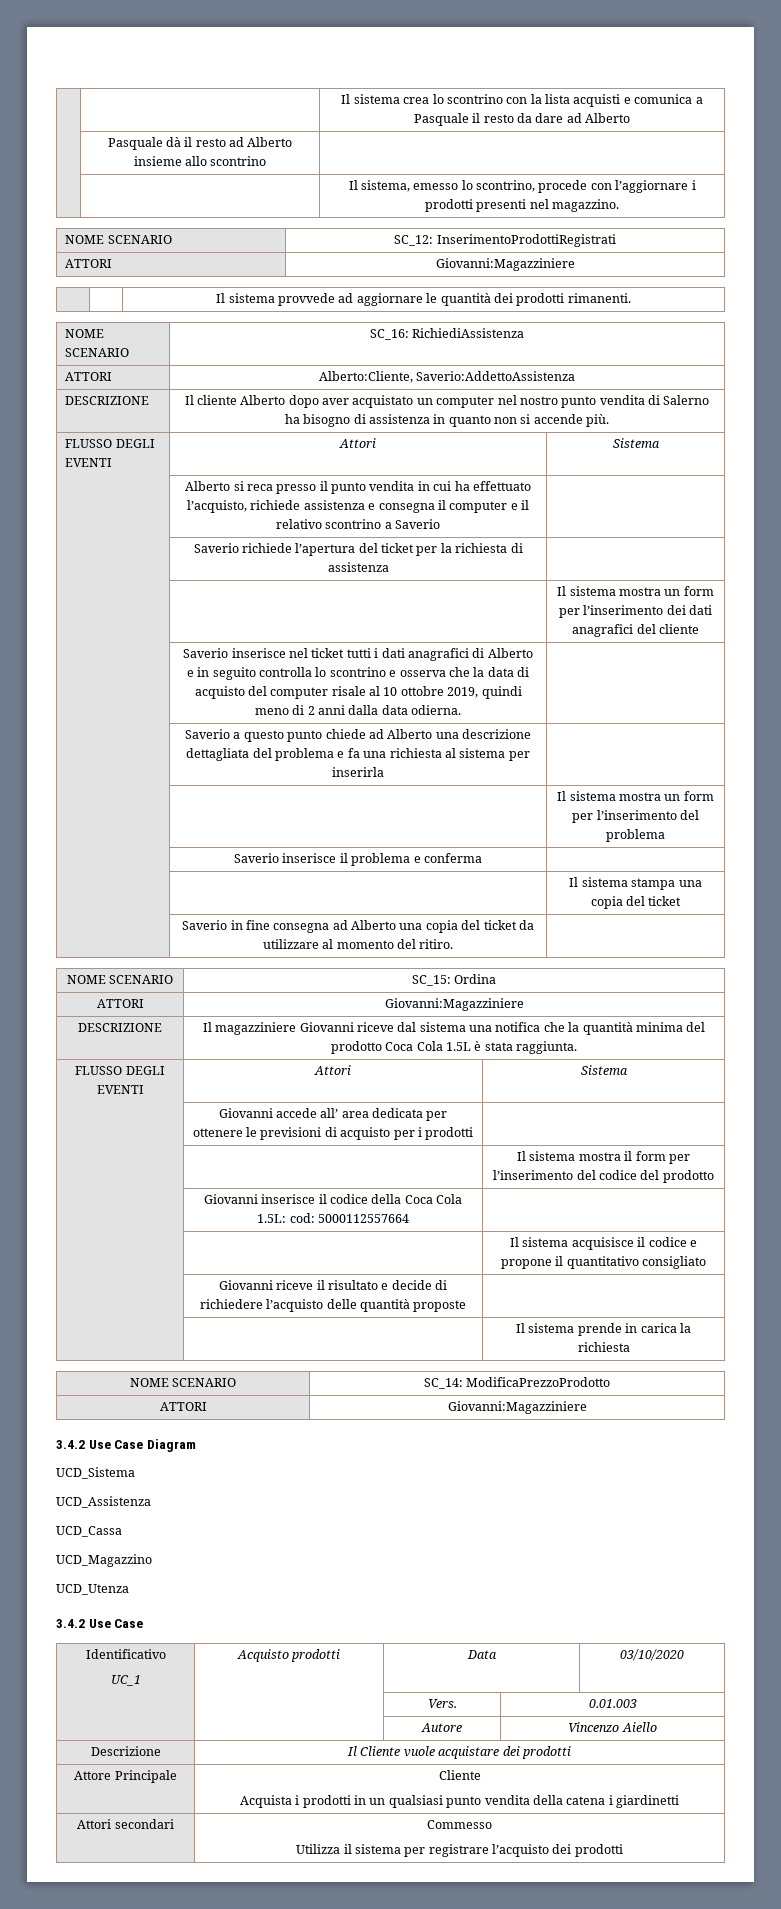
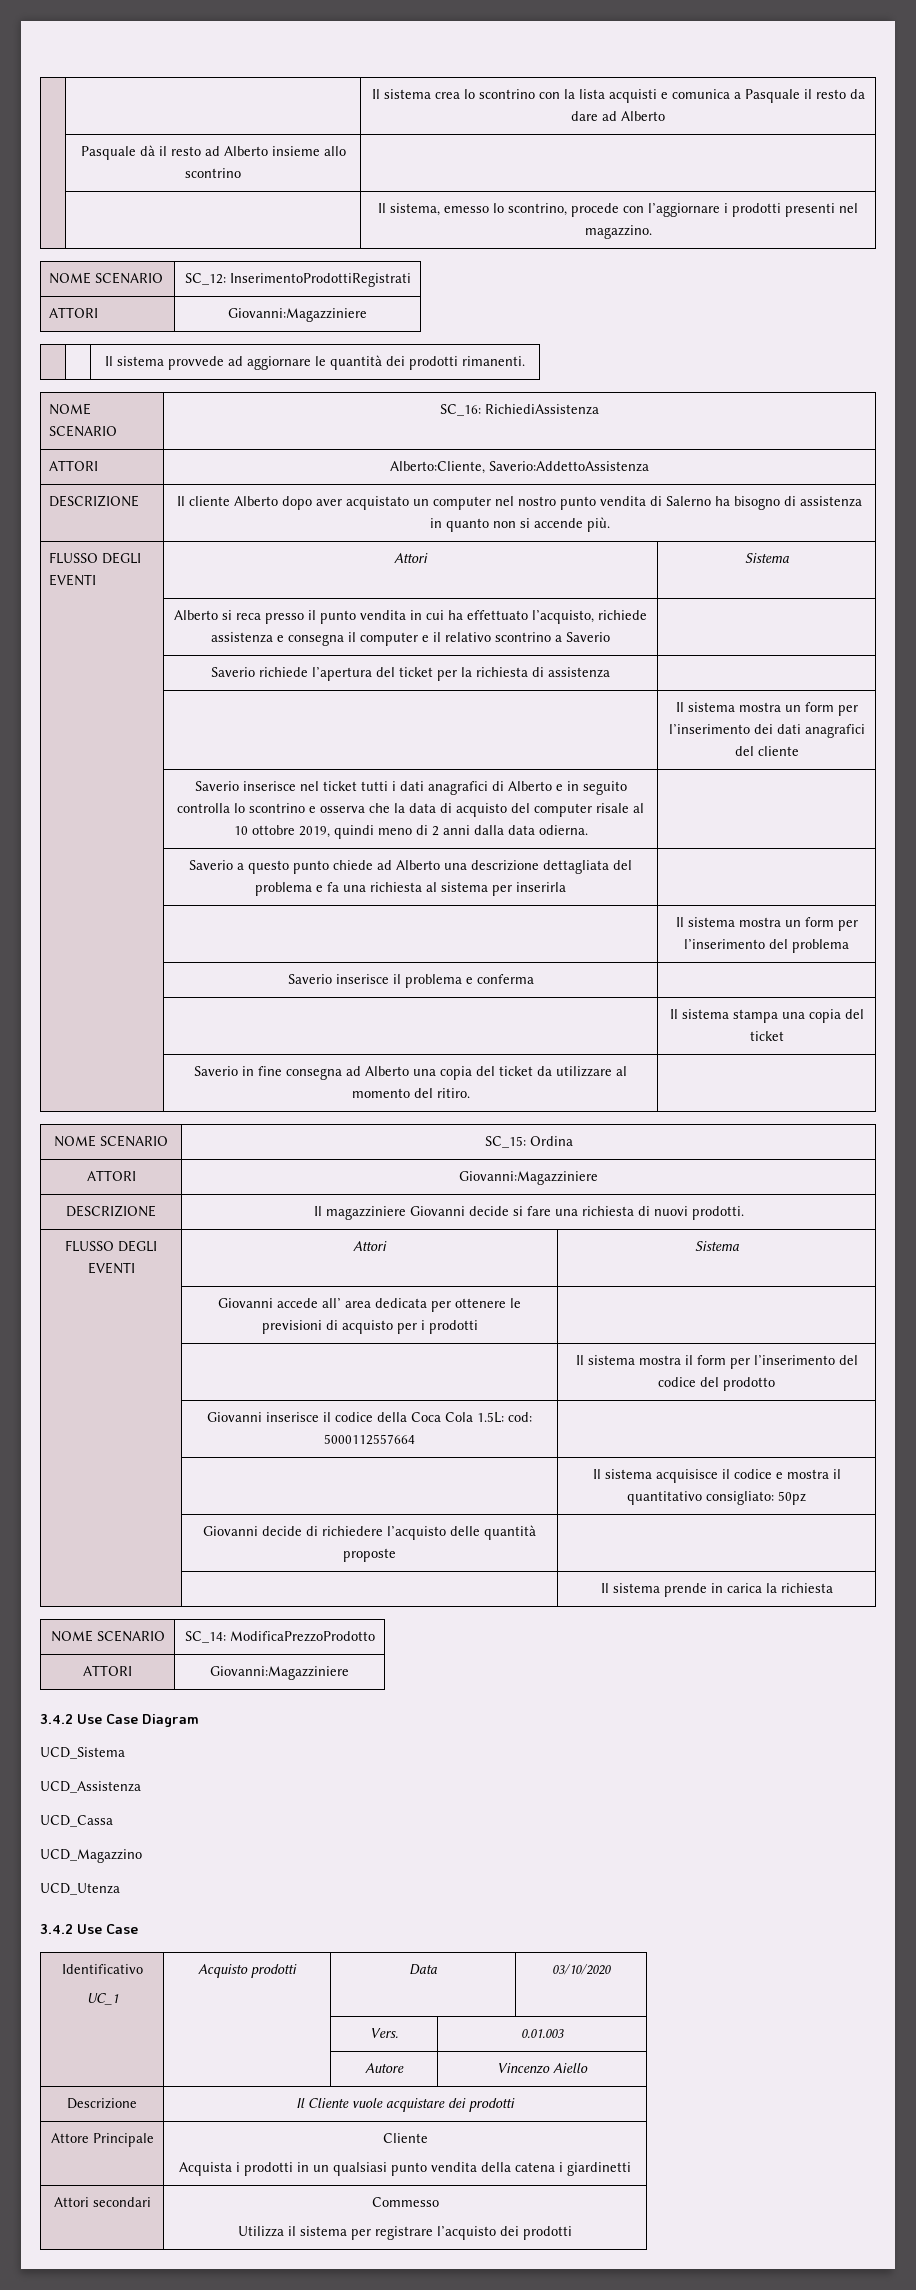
- DESCRIZIONE | Il magazziniere Giovanni riceve dal sistema una notifica che la quantità minima del prodotto Coca Cola 1.5L è stata raggiunta.
+ DESCRIZIONE | Il magazziniere Giovanni decide si fare una richiesta di nuovi prodotti.
- | | Il sistema acquisisce il codice e propone il quantitativo consigliato
- | Giovanni riceve il risultato e decide di richiedere l’acquisto delle quantità proposte |
+ | | Il sistema acquisisce il codice e mostra il quantitativo consigliato: 50pz
+ | Giovanni decide di richiedere l’acquisto delle quantità proposte |

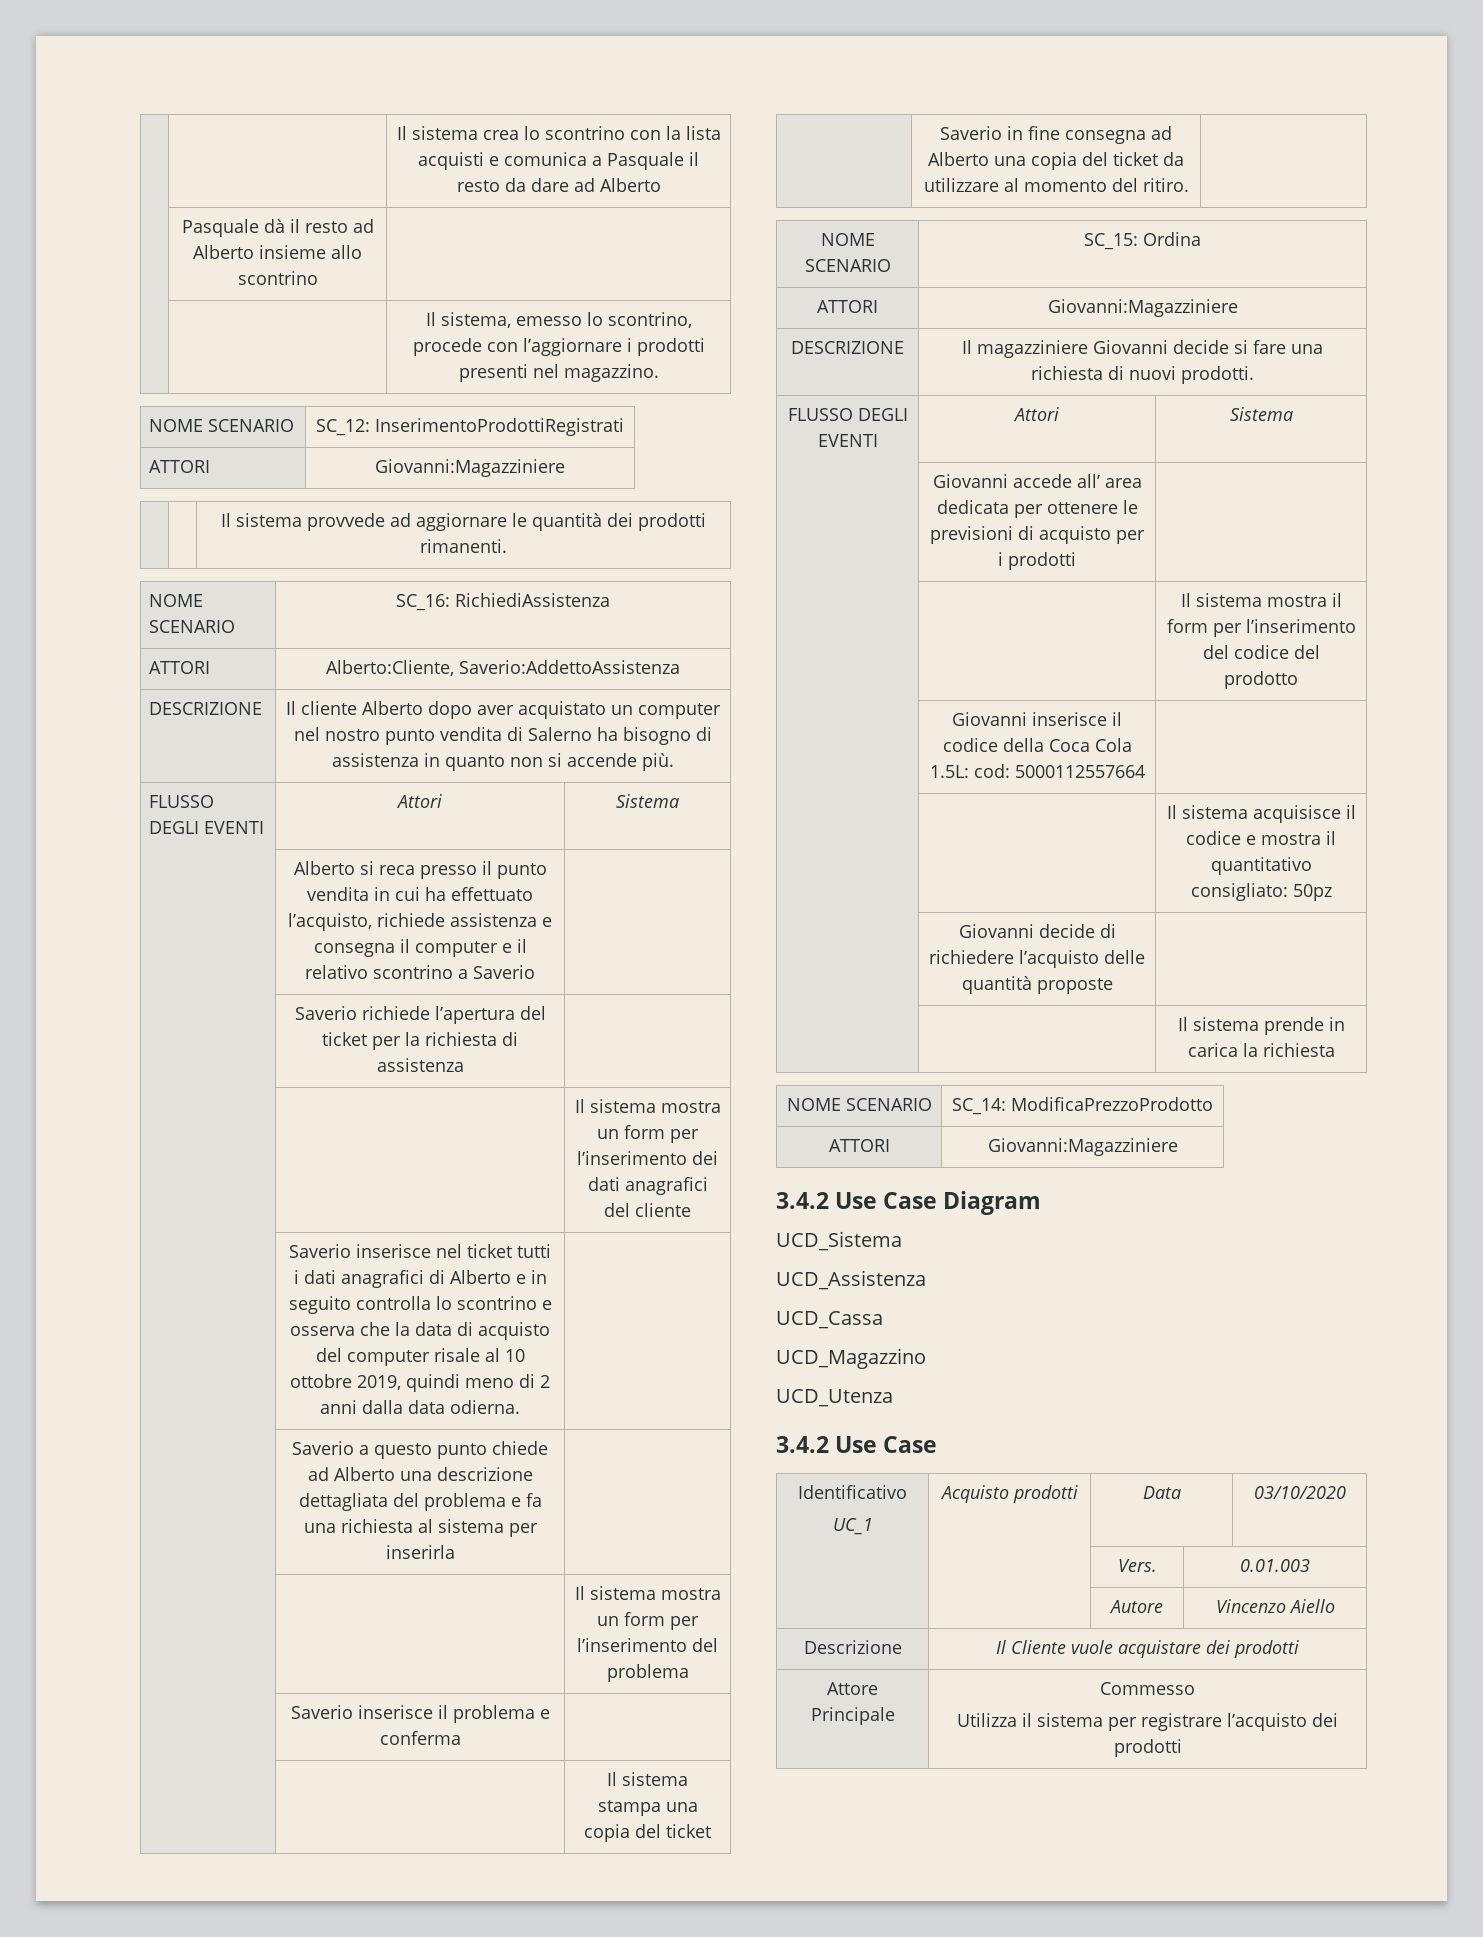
- Attore Principale | Cliente
- Acquista i prodotti in un qualsiasi punto vendita della catena i giardinetti
- Attori secondari | Commesso
+ Attore Principale | Commesso

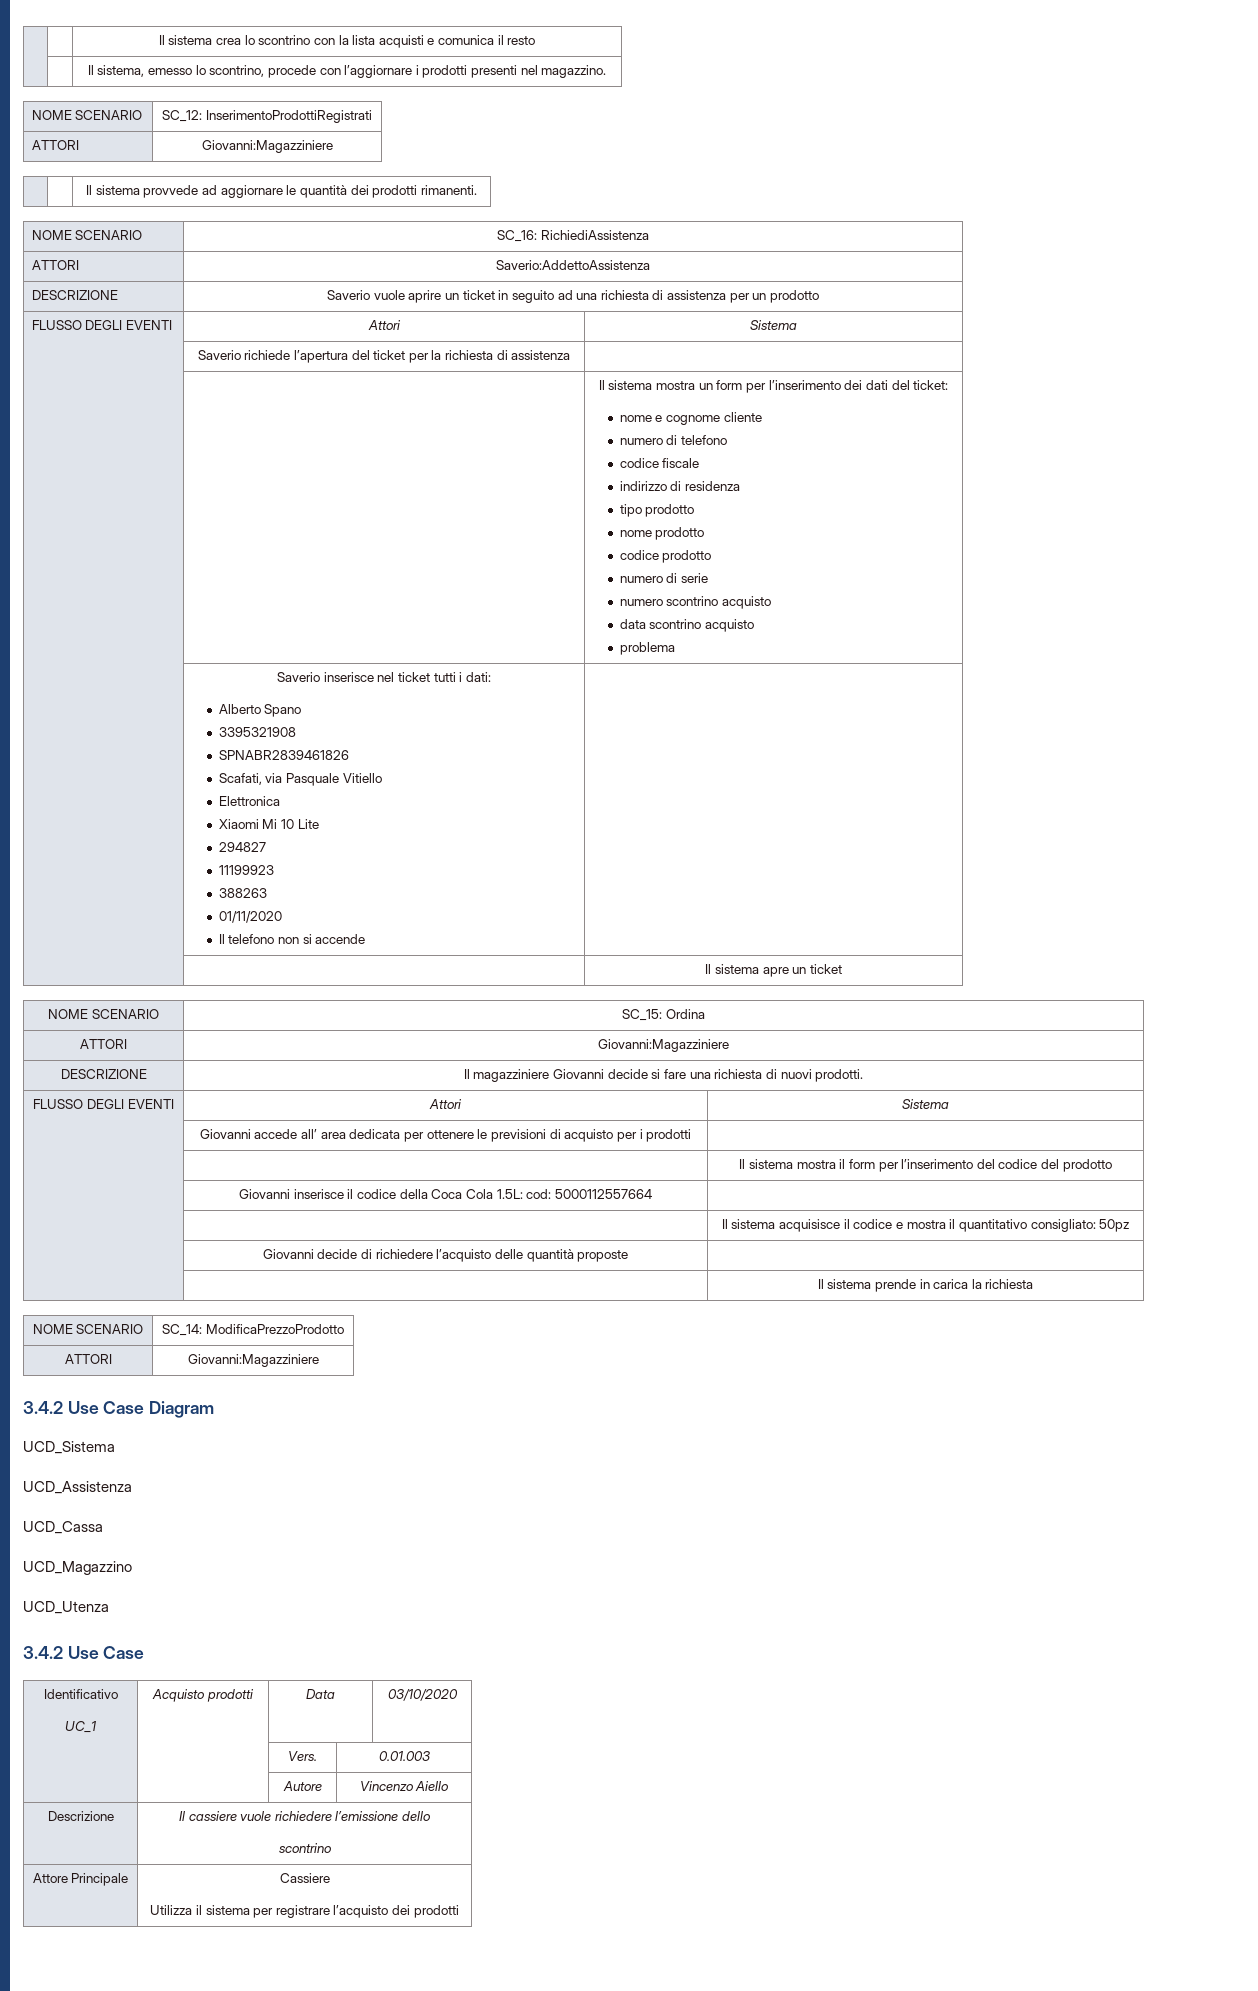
- | | Il sistema crea lo scontrino con la lista acquisti e comunica a Pasquale il resto da dare ad Alberto
- | Pasquale dà il resto ad Alberto insieme allo scontrino |
+ | | Il sistema crea lo scontrino con la lista acquisti e comunica il resto
- ATTORI | Alberto:Cliente, Saverio:AddettoAssistenza
+ ATTORI | Saverio:AddettoAssistenza
- DESCRIZIONE | Il cliente Alberto dopo aver acquistato un computer nel nostro punto vendita di Salerno ha bisogno di assistenza in quanto non si accende più.
+ DESCRIZIONE | Saverio vuole aprire un ticket in seguito ad una richiesta di assistenza per un prodotto
  FLUSSO DEGLI EVENTI | Attori | Sistema
- | Alberto si reca presso il punto vendita in cui ha effettuato l’acquisto, richiede assistenza e consegna il computer e il relativo scontrino a Saverio |
- | | Il sistema mostra un form per l’inserimento dei dati anagrafici del cliente
+ | | Il sistema mostra un form per l’inserimento dei dati del ticket:
+ nome e cognome cliente
+ numero di telefono
+ codice fiscale
+ indirizzo di residenza
+ tipo prodotto
+ nome prodotto
+ codice prodotto
+ numero di serie
+ numero scontrino acquisto
+ data scontrino acquisto
+ problema
- | Saverio inserisce nel ticket tutti i dati anagrafici di Alberto e in seguito controlla lo scontrino e osserva che la data di acquisto del computer risale al 10 ottobre 2019, quindi meno di 2 anni dalla data odierna. |
- | Saverio a questo punto chiede ad Alberto una descrizione dettagliata del problema e fa una richiesta al sistema per inserirla |
- | | Il sistema mostra un form per l’inserimento del problema
- | Saverio inserisce il problema e conferma |
- | | Il sistema stampa una copia del ticket
- | Saverio in fine consegna ad Alberto una copia del ticket da utilizzare al momento del ritiro. |
+ | Saverio inserisce nel ticket tutti i dati:
+ Alberto Spano
+ 3395321908
+ SPNABR2839461826
+ Scafati, via Pasquale Vitiello
+ Elettronica
+ Xiaomi Mi 10 Lite
+ 294827
+ 11199923
+ 388263
+ 01/11/2020
+ Il telefono non si accende |
+ | | Il sistema apre un ticket
- Descrizione | Il Cliente vuole acquistare dei prodotti
+ Descrizione | Il cassiere vuole richiedere l’emissione dello
+ scontrino
- Attore Principale | Commesso
+ Attore Principale | Cassiere

